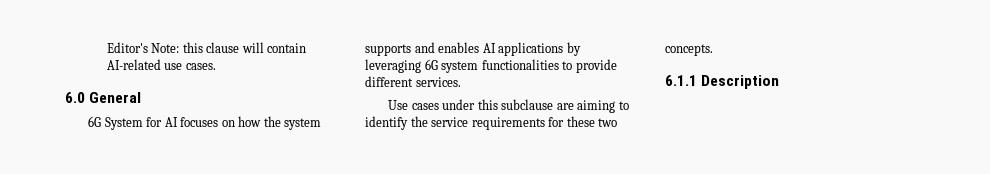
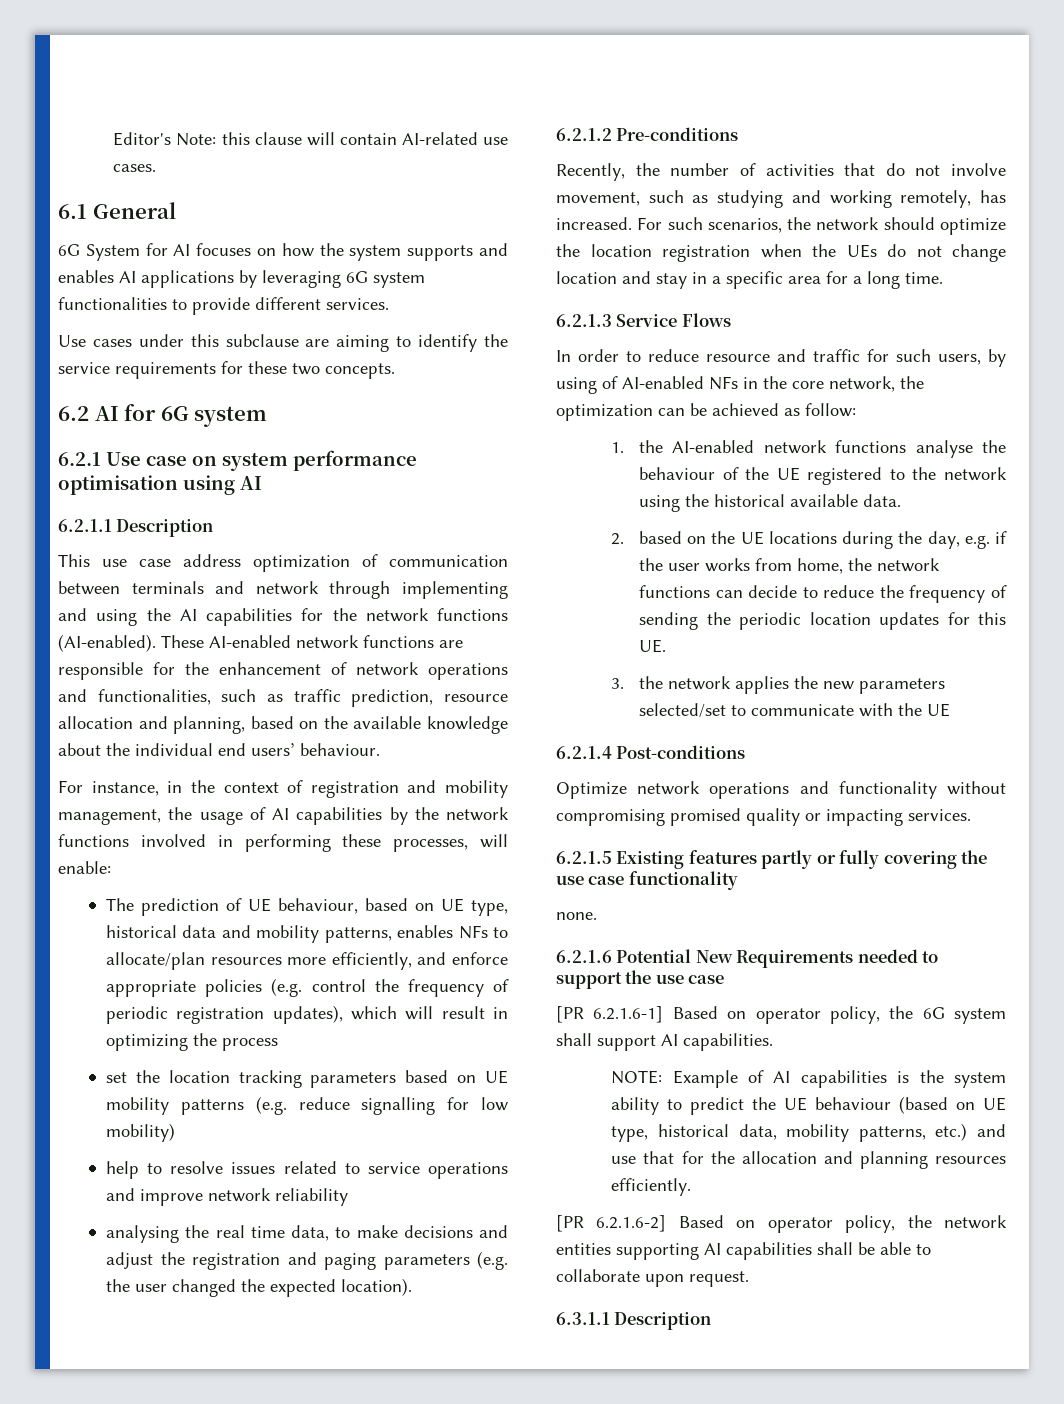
- 6.0 General
+ 6.1 General
- 6.1.1 Description
+ 6.2 AI for 6G system
+ 6.2.1 Use case on system performance optimisation using AI
+ 6.2.1.1 Description
+ This use case address optimization of communication between terminals and network through implementing and using the AI capabilities for the network functions (AI-enabled). These AI-enabled network functions are responsible for the enhancement of network operations and functionalities, such as traffic prediction, resource allocation and planning, based on the available knowledge about the individual end users’ behaviour.
+ For instance, in the context of registration and mobility management, the usage of AI capabilities by the network functions involved in performing these processes, will enable:
+ The prediction of UE behaviour, based on UE type, historical data and mobility patterns, enables NFs to allocate/plan resources more efficiently, and enforce appropriate policies (e.g. control the frequency of periodic registration updates), which will result in optimizing the process
+ set the location tracking parameters based on UE mobility patterns (e.g. reduce signalling for low mobility)
+ help to resolve issues related to service operations and improve network reliability
+ analysing the real time data, to make decisions and adjust the registration and paging parameters (e.g. the user changed the expected location).
+ 6.2.1.2 Pre-conditions
+ Recently, the number of activities that do not involve movement, such as studying and working remotely, has increased. For such scenarios, the network should optimize the location registration when the UEs do not change location and stay in a specific area for a long time.
+ 6.2.1.3 Service Flows
+ In order to reduce resource and traffic for such users, by using of AI-enabled NFs in the core network, the optimization can be achieved as follow:
+ 1. the AI-enabled network functions analyse the behaviour of the UE registered to the network using the historical available data.
+ 2. based on the UE locations during the day, e.g. if the user works from home, the network functions can decide to reduce the frequency of sending the periodic location updates for this UE.
+ 3. the network applies the new parameters selected/set to communicate with the UE
+ 6.2.1.4 Post-conditions
+ Optimize network operations and functionality without compromising promised quality or impacting services.
+ 6.2.1.5 Existing features partly or fully covering the use case functionality
+ none.
+ 6.2.1.6 Potential New Requirements needed to support the use case
+ [PR 6.2.1.6-1] Based on operator policy, the 6G system shall support AI capabilities.
+ NOTE: Example of AI capabilities is the system ability to predict the UE behaviour (based on UE type, historical data, mobility patterns, etc.) and use that for the allocation and planning resources efficiently.
+ [PR 6.2.1.6-2] Based on operator policy, the network entities supporting AI capabilities shall be able to collaborate upon request.
+ 6.3.1.1 Description

